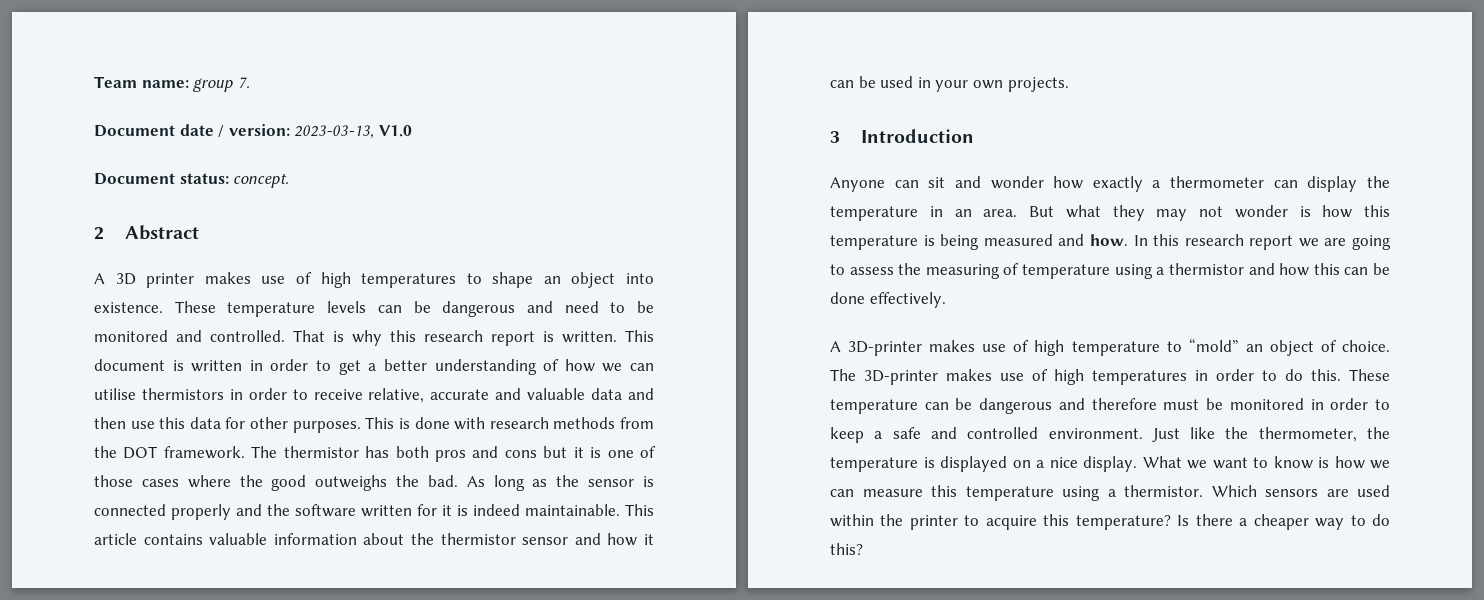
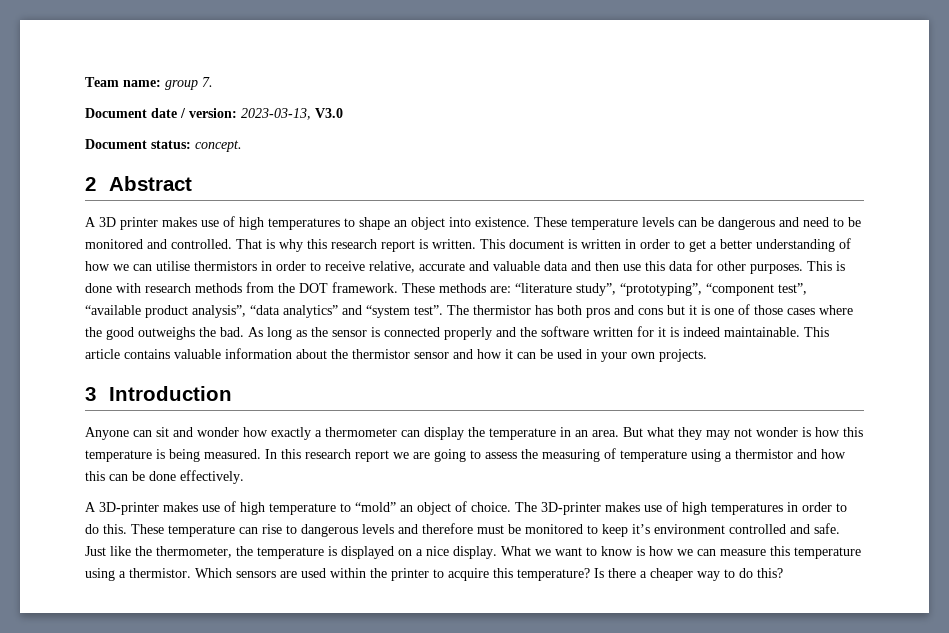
- Document date / version: 2023-03-13, V1.0
+ Document date / version: 2023-03-13, V3.0
+ These methods are: “literature study”, “prototyping”, “component test”, “available product analysis”, “data analytics” and “system test”.
- But what they may not wonder is how this temperature is being measured and how.
+ But what they may not wonder is how this temperature is being measured.
- These temperature can be dangerous and therefore must be monitored in order to keep a safe and controlled environment.
+ These temperature can rise to dangerous levels and therefore must be monitored to keep it’s environment controlled and safe.

